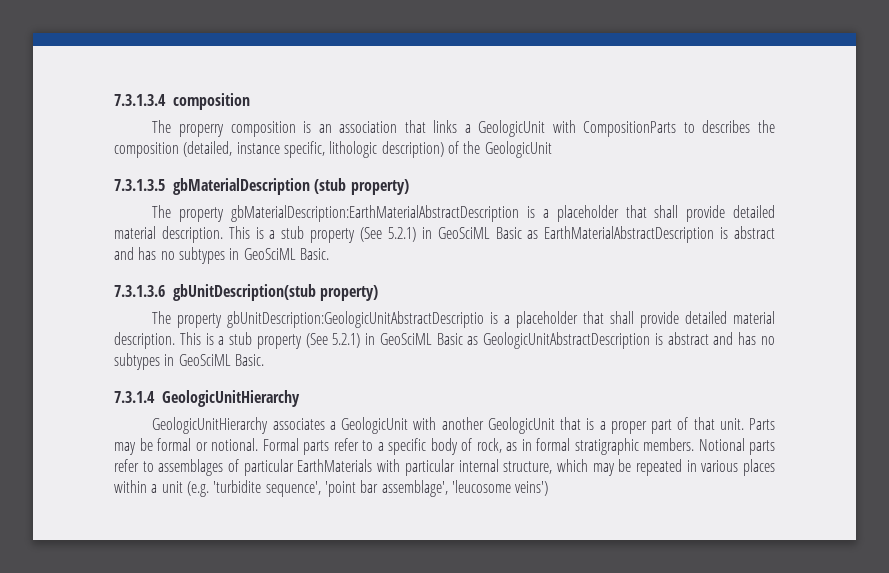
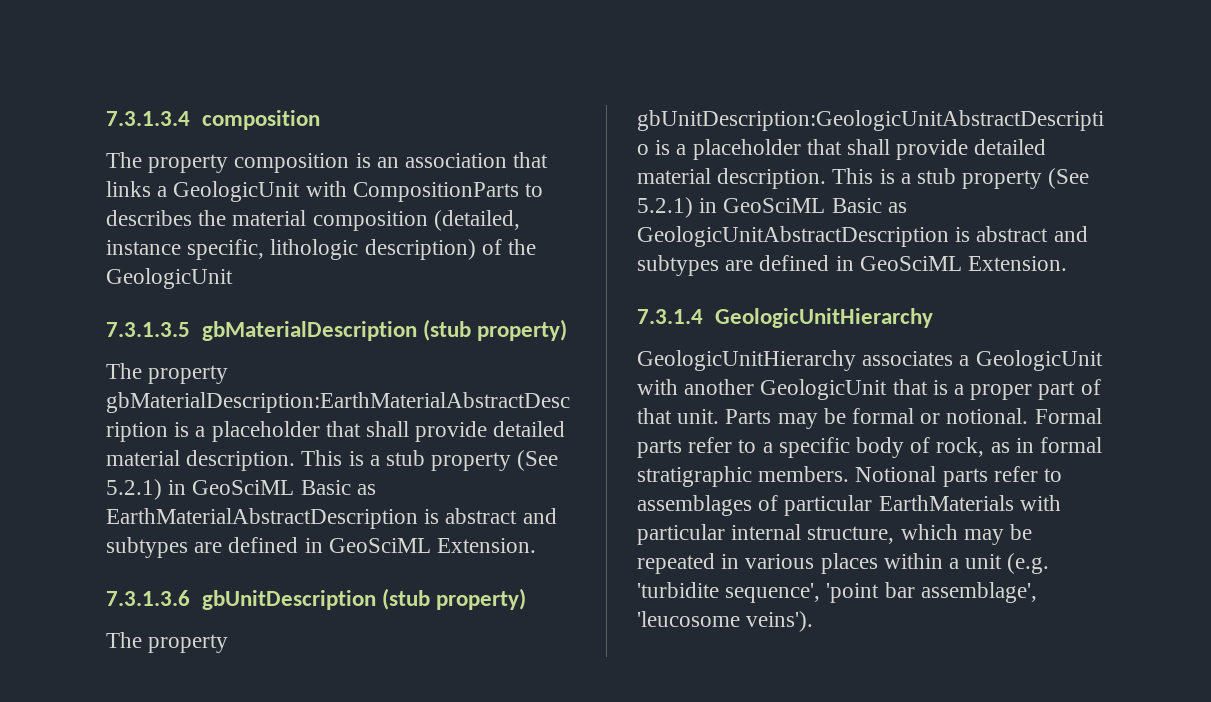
- The properry composition is an association that links a GeologicUnit with CompositionParts to describes the composition (detailed, instance specific, lithologic description) of the GeologicUnit
+ The property composition is an association that links a GeologicUnit with CompositionParts to describes the material composition (detailed, instance specific, lithologic description) of the GeologicUnit
- This is a stub property (See 5.2.1) in GeoSciML Basic as EarthMaterialAbstractDescription is abstract and has no subtypes in GeoSciML Basic.
+ This is a stub property (See 5.2.1) in GeoSciML Basic as EarthMaterialAbstractDescription is abstract and subtypes are defined in GeoSciML Extension.
- 7.3.1.3.6 gbUnitDescription(stub property)
+ 7.3.1.3.6 gbUnitDescription (stub property)
- This is a stub property (See 5.2.1) in GeoSciML Basic as GeologicUnitAbstractDescription is abstract and has no subtypes in GeoSciML Basic.
+ This is a stub property (See 5.2.1) in GeoSciML Basic as GeologicUnitAbstractDescription is abstract and subtypes are defined in GeoSciML Extension.
- Notional parts refer to assemblages of particular EarthMaterials with particular internal structure, which may be repeated in various places within a unit (e.g. 'turbidite sequence', 'point bar assemblage', 'leucosome veins')
+ Notional parts refer to assemblages of particular EarthMaterials with particular internal structure, which may be repeated in various places within a unit (e.g. 'turbidite sequence', 'point bar assemblage', 'leucosome veins').

